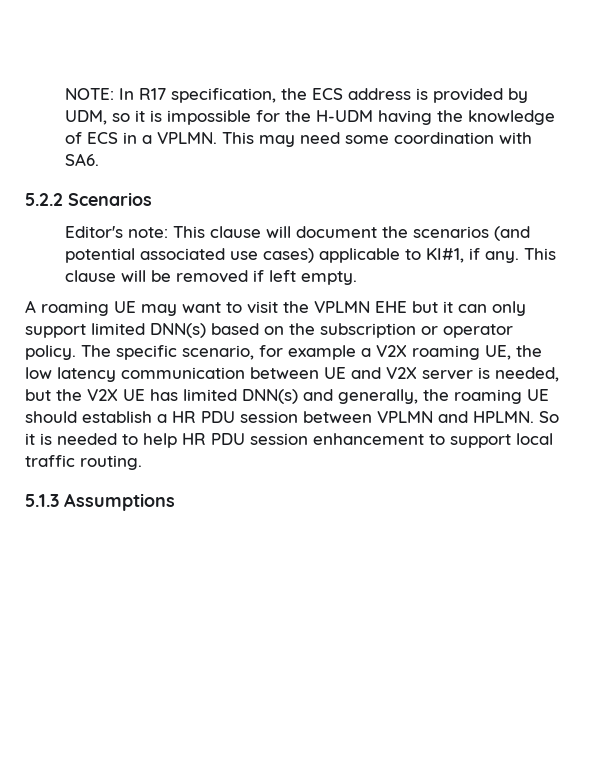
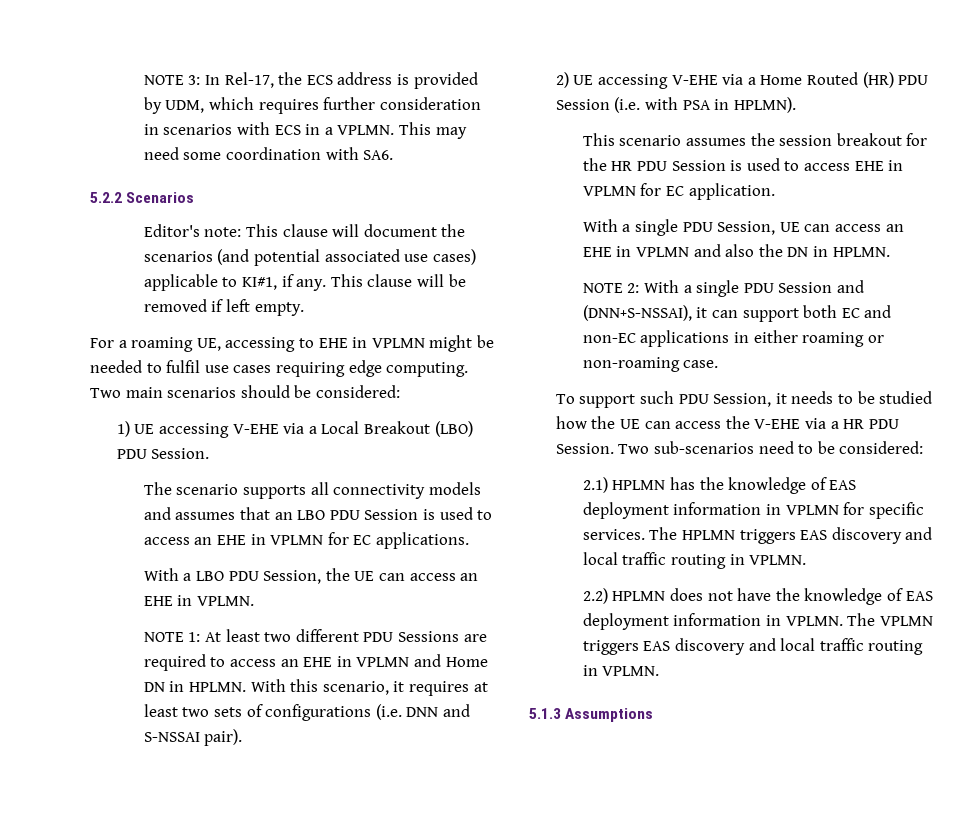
- NOTE: In R17 specification, the ECS address is provided by UDM, so it is impossible for the H-UDM having the knowledge of ECS in a VPLMN.
+ NOTE 3: In Rel-17, the ECS address is provided by UDM, which requires further consideration in scenarios with ECS in a VPLMN.
- A roaming UE may want to visit the VPLMN EHE but it can only support limited DNN(s) based on the subscription or operator policy. The specific scenario, for example a V2X roaming UE, the low latency communication between UE and V2X server is needed, but the V2X UE has limited DNN(s) and generally, the roaming UE should establish a HR PDU session between VPLMN and HPLMN. So it is needed to help HR PDU session enhancement to support local traffic routing.
+ For a roaming UE, accessing to EHE in VPLMN might be needed to fulfil use cases requiring edge computing. Two main scenarios should be considered:
+ 1) UE accessing V-EHE via a Local Breakout (LBO) PDU Session.
+ The scenario supports all connectivity models and assumes that an LBO PDU Session is used to access an EHE in VPLMN for EC applications.
+ With a LBO PDU Session, the UE can access an EHE in VPLMN.
+ NOTE 1: At least two different PDU Sessions are required to access an EHE in VPLMN and Home DN in HPLMN. With this scenario, it requires at least two sets of configurations (i.e. DNN and S-NSSAI pair).
+ 2) UE accessing V-EHE via a Home Routed (HR) PDU Session (i.e. with PSA in HPLMN).
+ This scenario assumes the session breakout for the HR PDU Session is used to access EHE in VPLMN for EC application.
+ With a single PDU Session, UE can access an EHE in VPLMN and also the DN in HPLMN.
+ NOTE 2: With a single PDU Session and (DNN+S-NSSAI), it can support both EC and non-EC applications in either roaming or non-roaming case.
+ To support such PDU Session, it needs to be studied how the UE can access the V-EHE via a HR PDU Session. Two sub-scenarios need to be considered:
+ 2.1) HPLMN has the knowledge of EAS deployment information in VPLMN for specific services. The HPLMN triggers EAS discovery and local traffic routing in VPLMN.
+ 2.2) HPLMN does not have the knowledge of EAS deployment information in VPLMN. The VPLMN triggers EAS discovery and local traffic routing in VPLMN.

